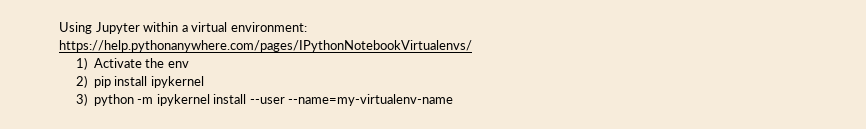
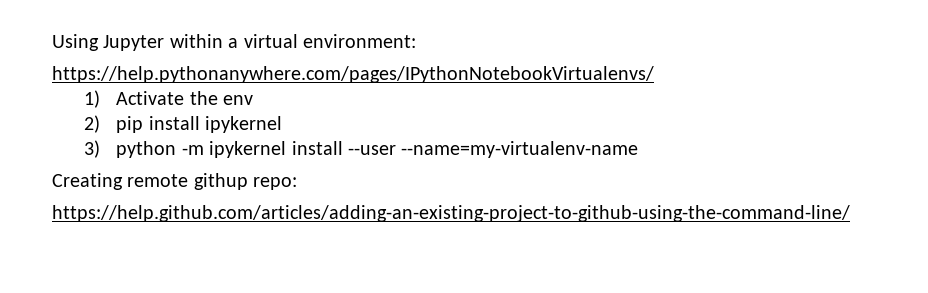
+ Creating remote githup repo:
+ https://help.github.com/articles/adding-an-existing-project-to-github-using-the-command-line/

